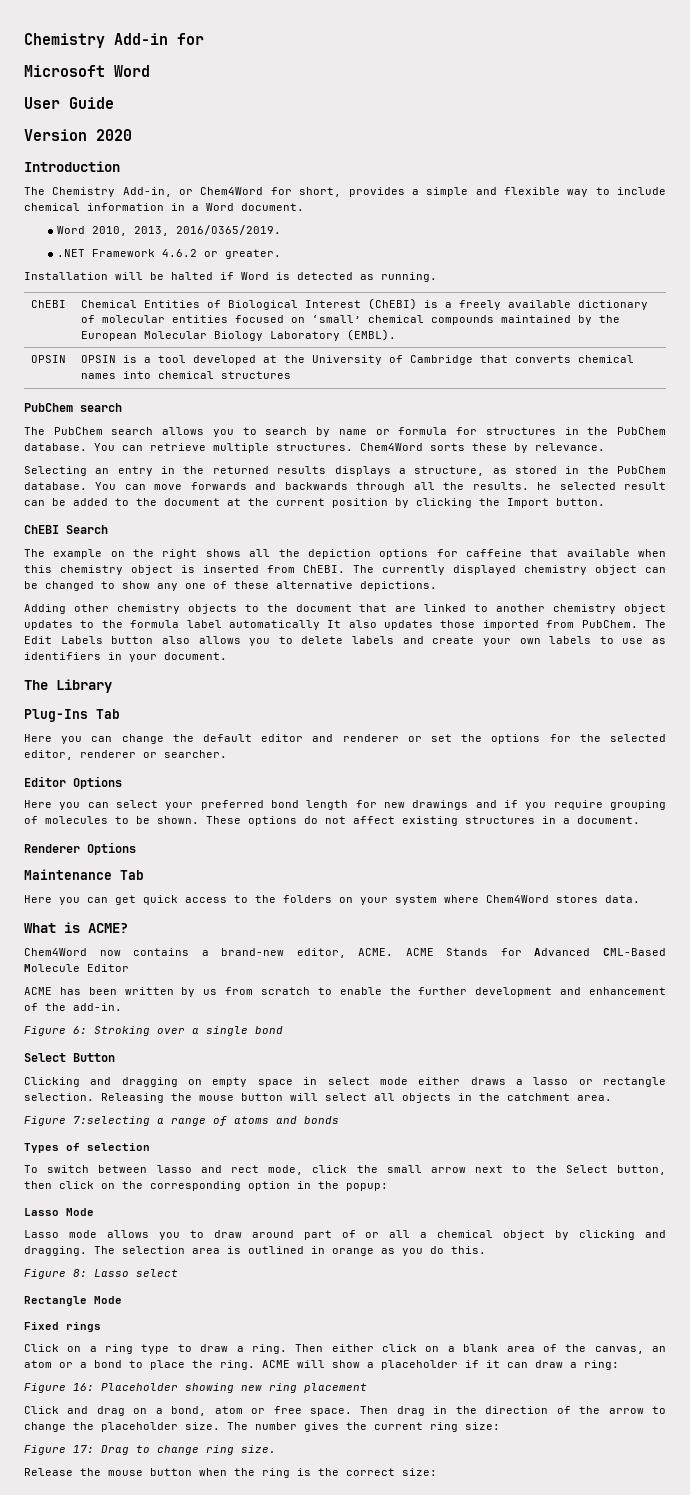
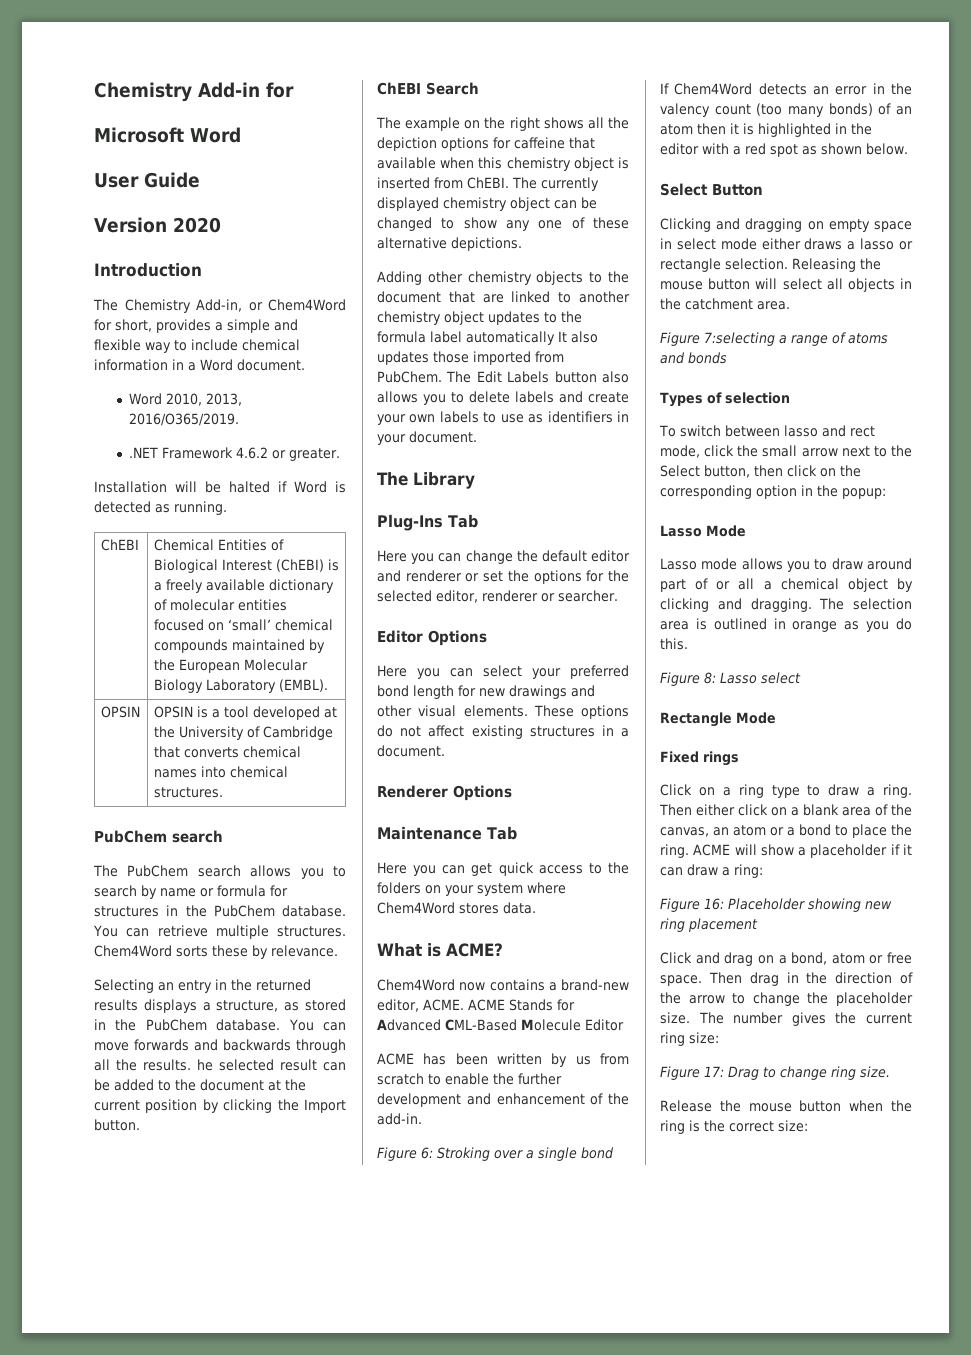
- OPSIN | OPSIN is a tool developed at the University of Cambridge that converts chemical names into chemical structures
+ OPSIN | OPSIN is a tool developed at the University of Cambridge that converts chemical names into chemical structures.
- Here you can select your preferred bond length for new drawings and if you require grouping of molecules to be shown.
+ Here you can select your preferred bond length for new drawings and other visual elements.
+ If Chem4Word detects an error in the valency count (too many bonds) of an atom then it is highlighted in the editor with a red spot as shown below.

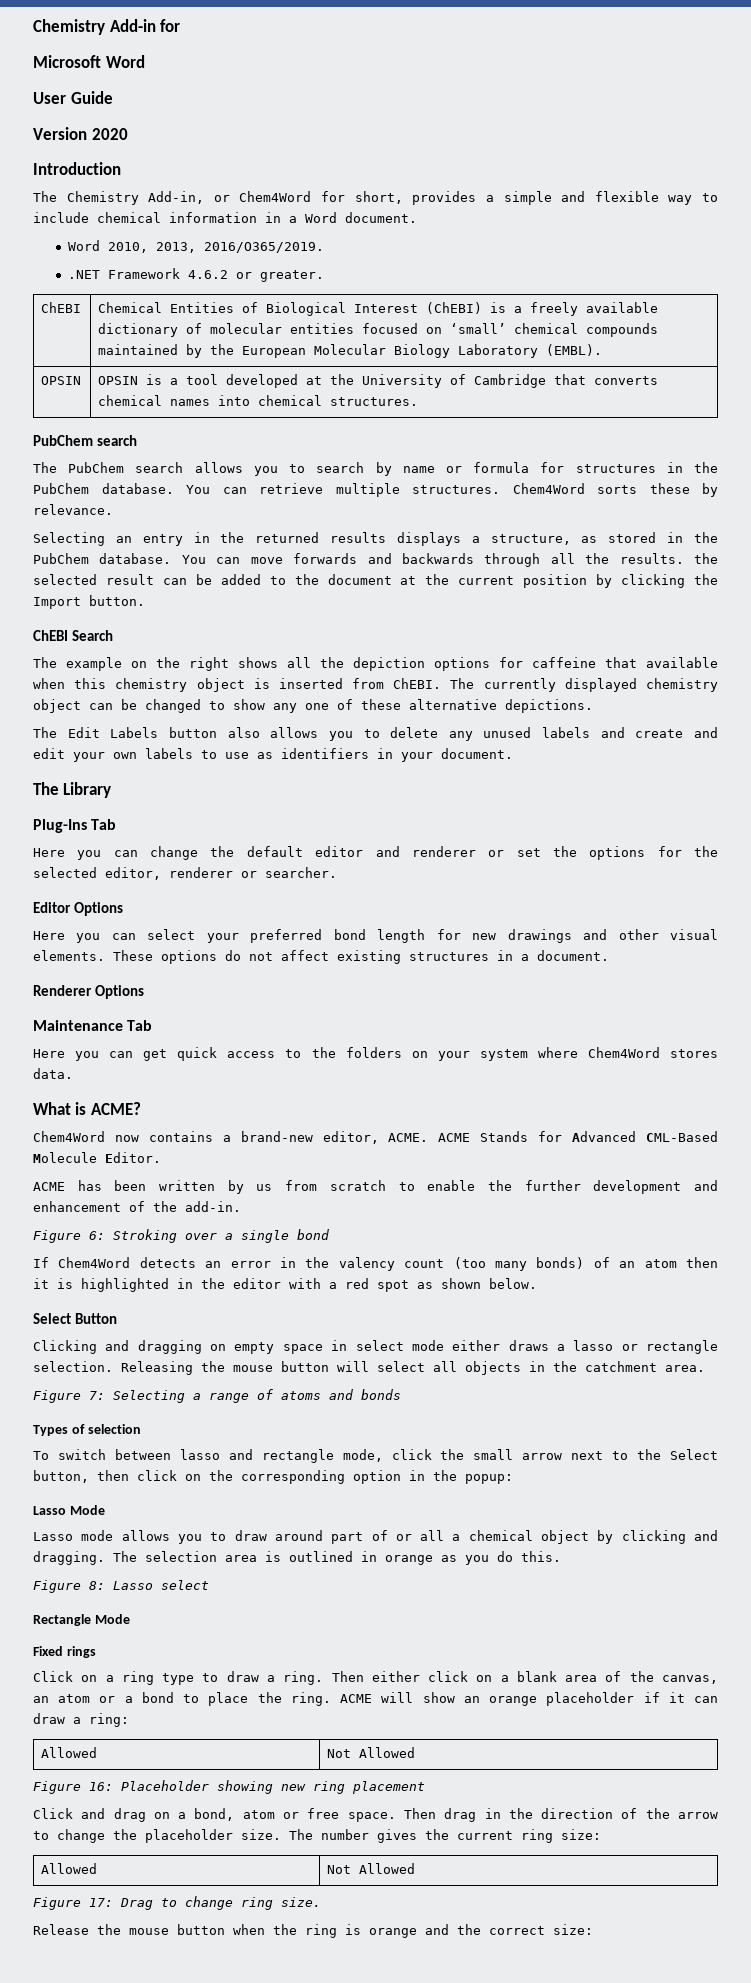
- Installation will be halted if Word is detected as running.
- You can move forwards and backwards through all the results. he selected result can be added to the document at the current position by clicking the Import button.
+ You can move forwards and backwards through all the results. the selected result can be added to the document at the current position by clicking the Import button.
- Adding other chemistry objects to the document that are linked to another chemistry object updates to the formula label automatically It also updates those imported from PubChem. The Edit Labels button also allows you to delete labels and create your own labels to use as identifiers in your document.
+ The Edit Labels button also allows you to delete any unused labels and create and edit your own labels to use as identifiers in your document.
- ACME Stands for Advanced CML-Based Molecule Editor
+ ACME Stands for Advanced CML-Based Molecule Editor.
- Figure 7:selecting a range of atoms and bonds
+ Figure 7: Selecting a range of atoms and bonds
- To switch between lasso and rect mode, click the small arrow next to the Select button, then click on the corresponding option in the popup:
+ To switch between lasso and rectangle mode, click the small arrow next to the Select button, then click on the corresponding option in the popup:
- ACME will show a placeholder if it can draw a ring:
+ ACME will show an orange placeholder if it can draw a ring:
+ Allowed | Not Allowed
  The number gives the current ring size:
+ Allowed | Not Allowed
- Release the mouse button when the ring is the correct size:
+ Release the mouse button when the ring is orange and the correct size:

